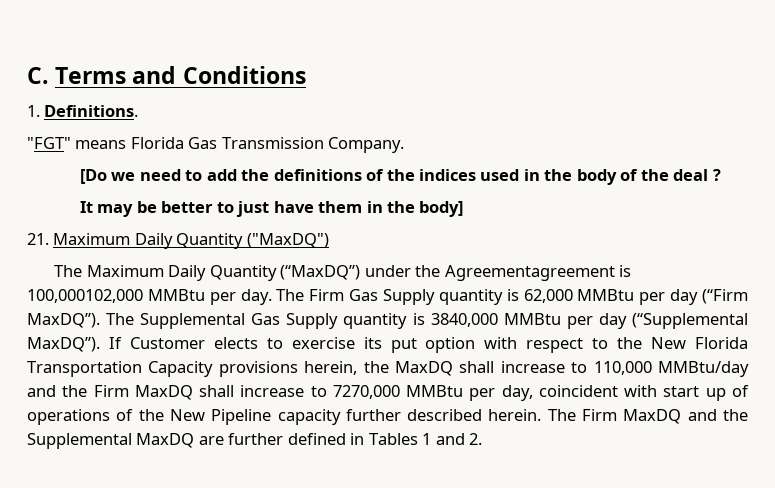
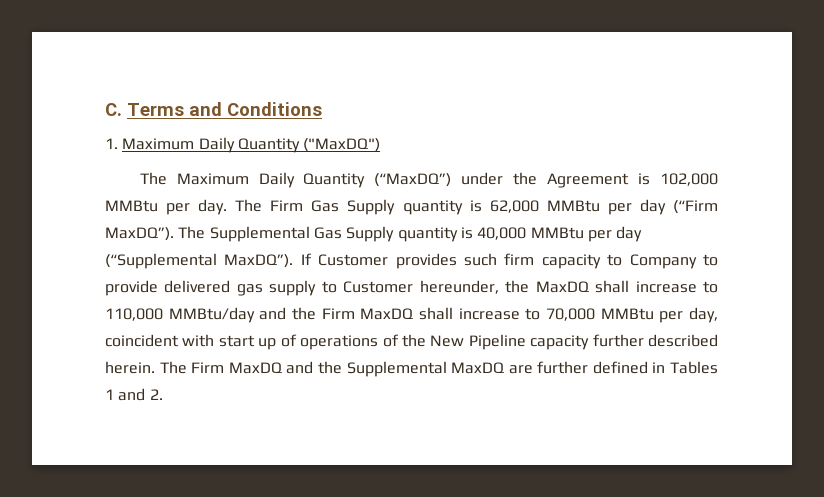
- 1. Definitions.
- "FGT" means Florida Gas Transmission Company.
- [Do we need to add the definitions of the indices used in the body of the deal ?
- It may be better to just have them in the body]
- 21. Maximum Daily Quantity ("MaxDQ")
+ 1. Maximum Daily Quantity ("MaxDQ")
- The Maximum Daily Quantity (“MaxDQ”) under the Agreementagreement is 100,000102,000 MMBtu per day.
+ The Maximum Daily Quantity (“MaxDQ”) under the Agreement is 102,000 MMBtu per day.
- The Supplemental Gas Supply quantity is 3840,000 MMBtu per day (“Supplemental MaxDQ”).
+ The Supplemental Gas Supply quantity is 40,000 MMBtu per day (“Supplemental MaxDQ”).
- If Customer elects to exercise its put option with respect to the New Florida Transportation Capacity provisions herein, the MaxDQ shall increase to 110,000 MMBtu/day and the Firm MaxDQ shall increase to 7270,000 MMBtu per day, coincident with start up of operations of the New Pipeline capacity further described herein.
+ If Customer provides such firm capacity to Company to provide delivered gas supply to Customer hereunder, the MaxDQ shall increase to 110,000 MMBtu/day and the Firm MaxDQ shall increase to 70,000 MMBtu per day, coincident with start up of operations of the New Pipeline capacity further described herein.

